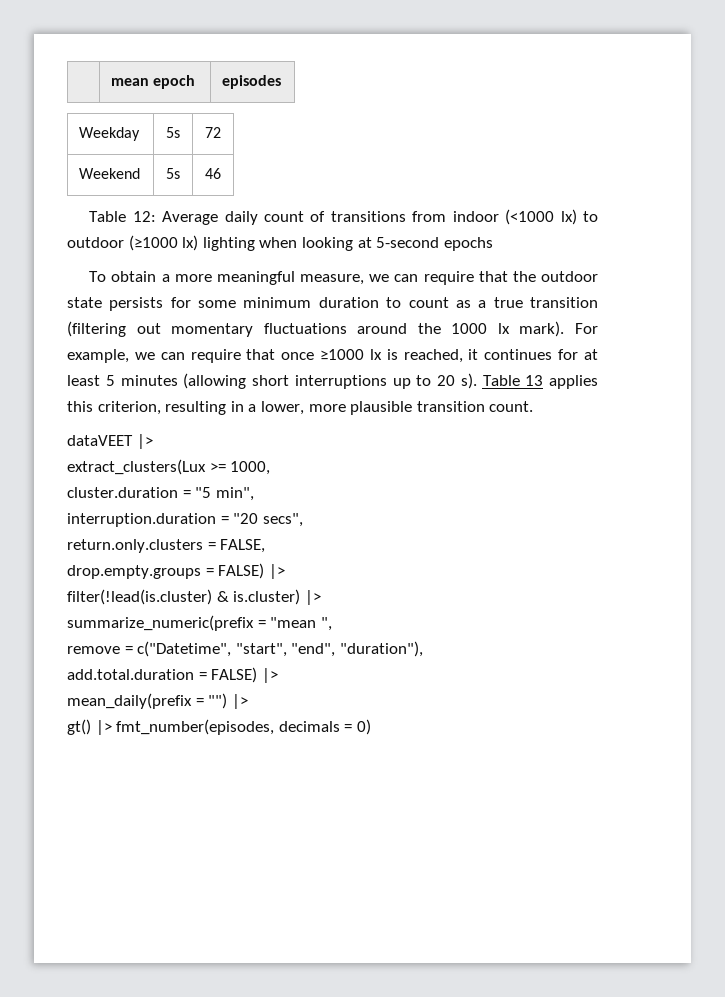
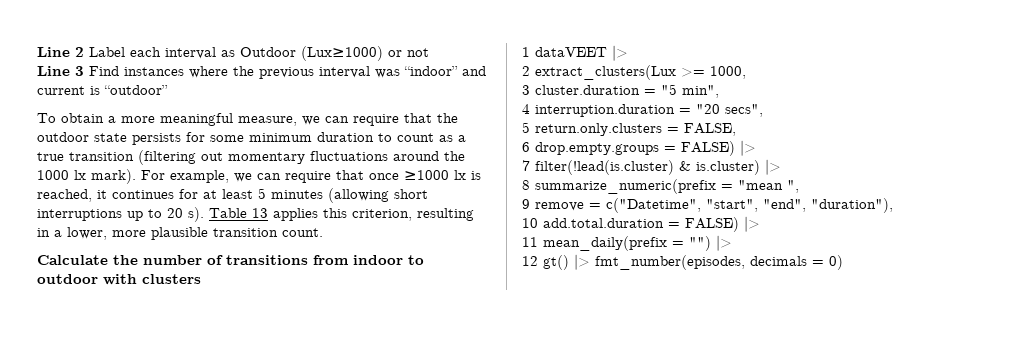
- | mean epoch | episodes
- Weekday | 5s | 72
- Weekend | 5s | 46
- Table 12: Average daily count of transitions from indoor (<1000 lx) to outdoor (≥1000 lx) lighting when looking at 5-second epochs
+ Line 2 Label each interval as Outdoor (Lux≥1000) or not
+ Line 3 Find instances where the previous interval was “indoor” and current is “outdoor”
- dataVEET |>
+ Calculate the number of transitions from indoor to outdoor with clusters
+ 1 dataVEET |>
- extract_clusters(Lux >= 1000,
+ 2 extract_clusters(Lux >= 1000,
- cluster.duration = "5 min",
+ 3 cluster.duration = "5 min",
- interruption.duration = "20 secs",
+ 4 interruption.duration = "20 secs",
- return.only.clusters = FALSE,
+ 5 return.only.clusters = FALSE,
- drop.empty.groups = FALSE) |>
+ 6 drop.empty.groups = FALSE) |>
- filter(!lead(is.cluster) & is.cluster) |>
+ 7 filter(!lead(is.cluster) & is.cluster) |>
- summarize_numeric(prefix = "mean ",
+ 8 summarize_numeric(prefix = "mean ",
- remove = c("Datetime", "start", "end", "duration"),
+ 9 remove = c("Datetime", "start", "end", "duration"),
- add.total.duration = FALSE) |>
+ 10 add.total.duration = FALSE) |>
- mean_daily(prefix = "") |>
+ 11 mean_daily(prefix = "") |>
- gt() |> fmt_number(episodes, decimals = 0)
+ 12 gt() |> fmt_number(episodes, decimals = 0)

